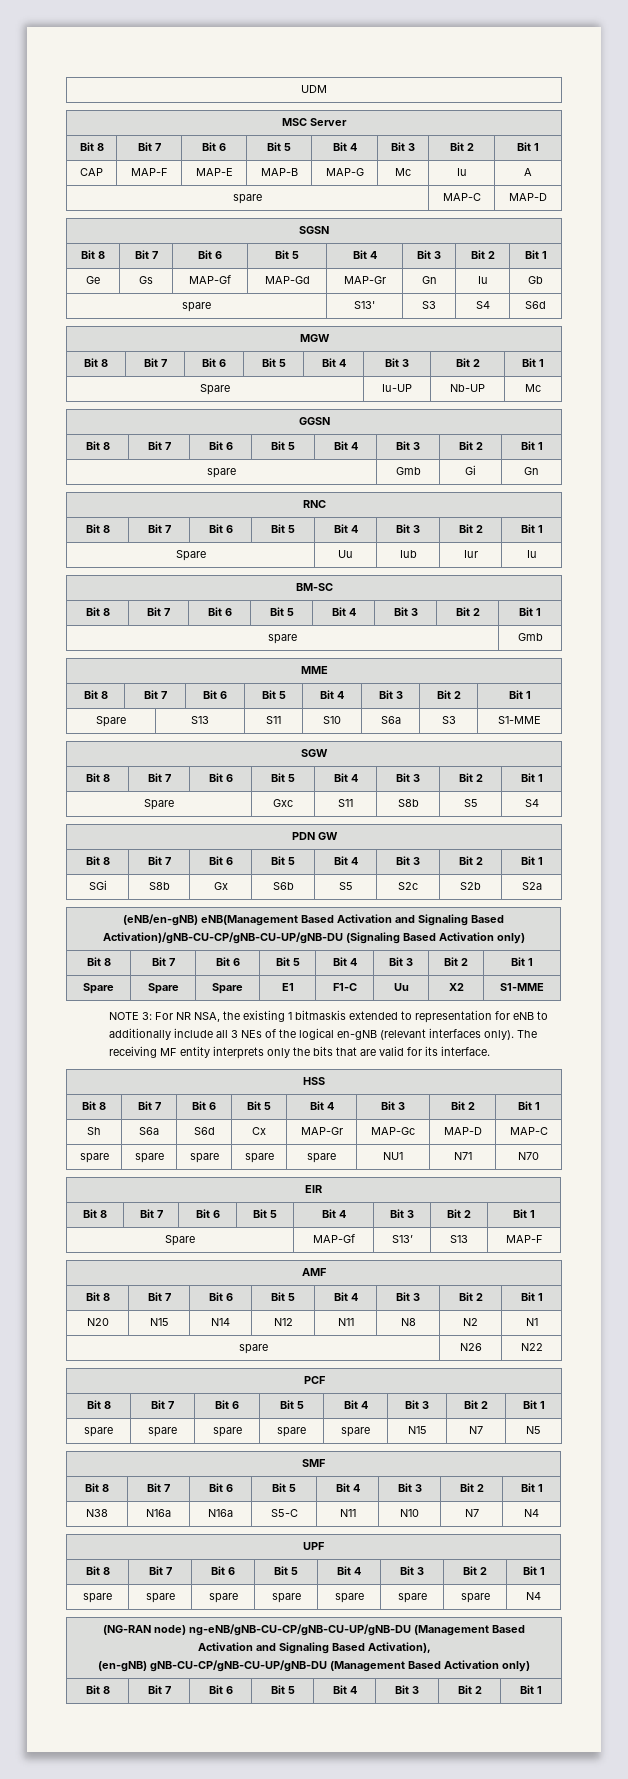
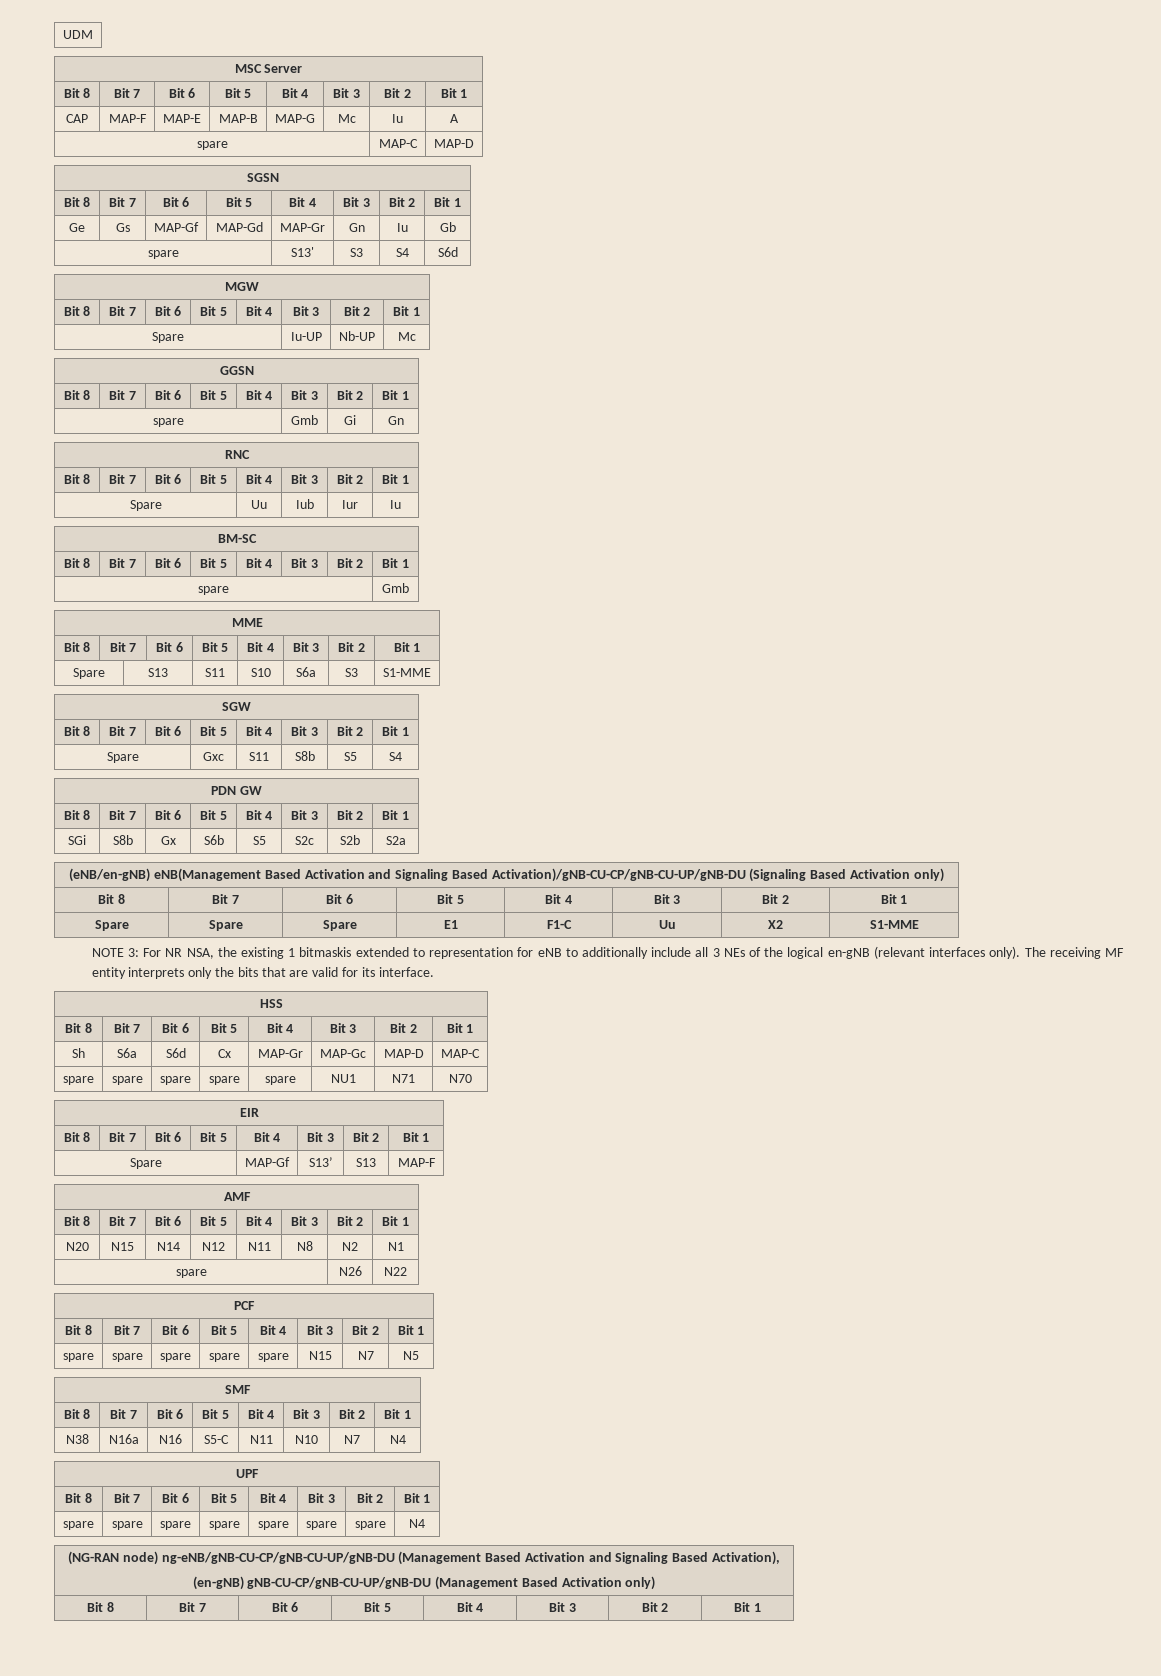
- N38 | N16a | N16a | S5-C | N11 | N10 | N7 | N4
+ N38 | N16a | N16 | S5-C | N11 | N10 | N7 | N4

